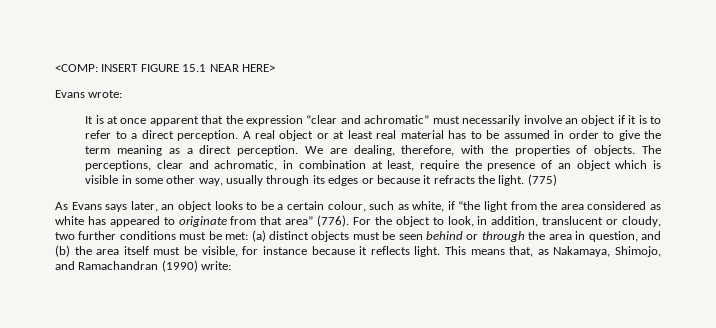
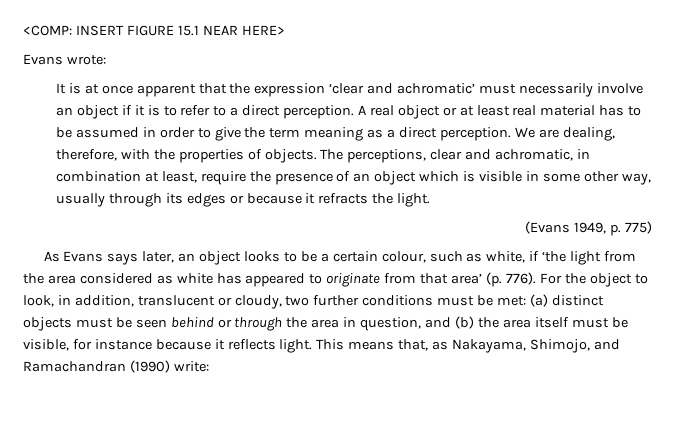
- It is at once apparent that the expression “clear and achromatic” must necessarily involve an object if it is to refer to a direct perception.
+ It is at once apparent that the expression ‘clear and achromatic’ must necessarily involve an object if it is to refer to a direct perception.
- The perceptions, clear and achromatic, in combination at least, require the presence of an object which is visible in some other way, usually through its edges or because it refracts the light. (775)
+ The perceptions, clear and achromatic, in combination at least, require the presence of an object which is visible in some other way, usually through its edges or because it refracts the light.
+ (Evans 1949, p. 775)
- As Evans says later, an object looks to be a certain colour, such as white, if “the light from the area considered as white has appeared to originate from that area” (776).
+ As Evans says later, an object looks to be a certain colour, such as white, if ‘the light from the area considered as white has appeared to originate from that area’ (p. 776).
- This means that, as Nakamaya, Shimojo, and Ramachandran (1990) write:
+ This means that, as Nakayama, Shimojo, and Ramachandran (1990) write:

